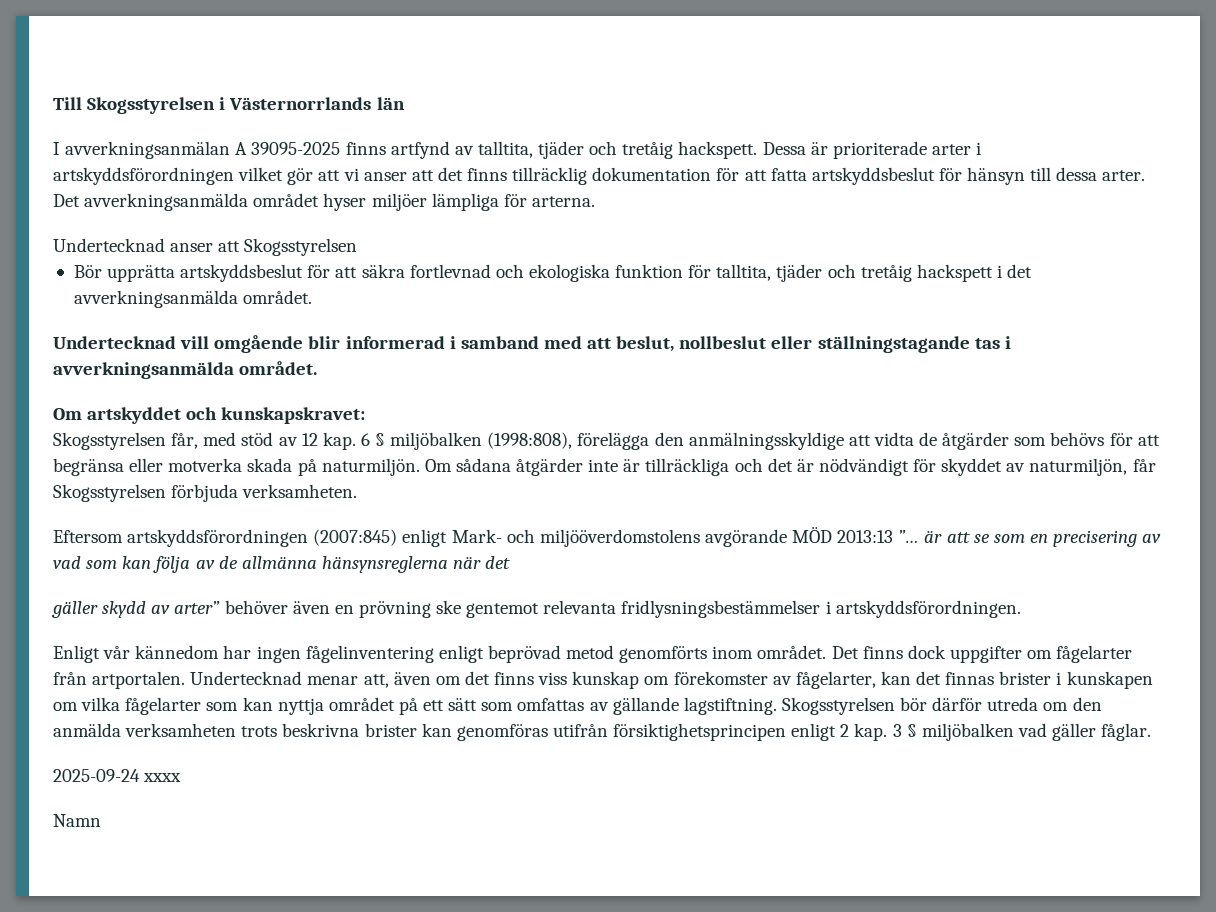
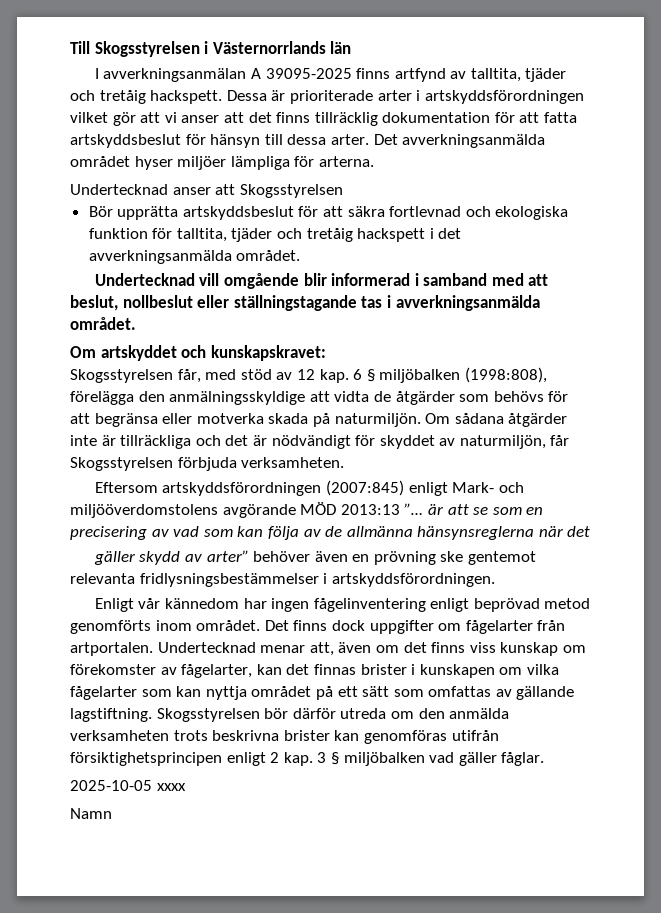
- 2025-09-24 xxxx
+ 2025-10-05 xxxx

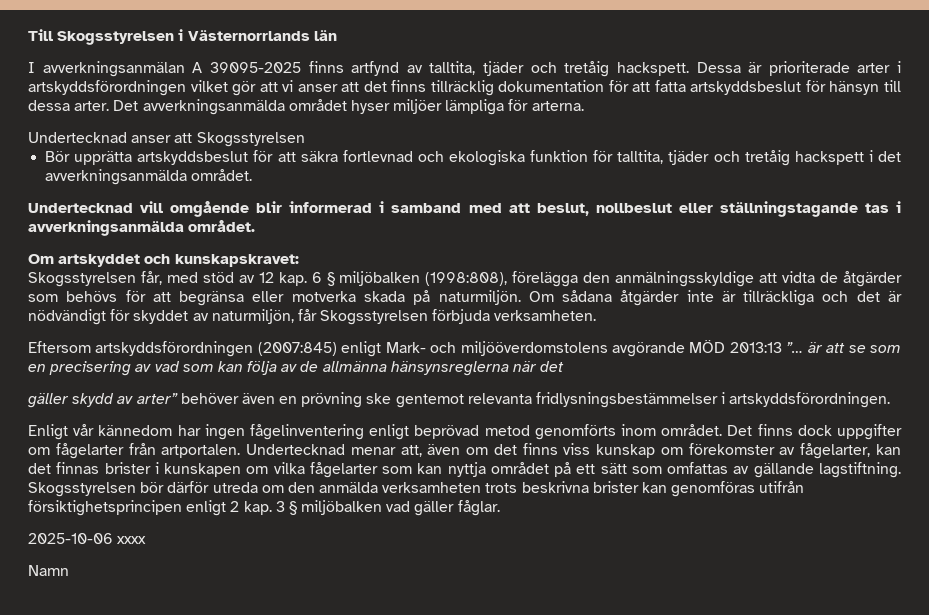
- 2025-10-05 xxxx
+ 2025-10-06 xxxx

